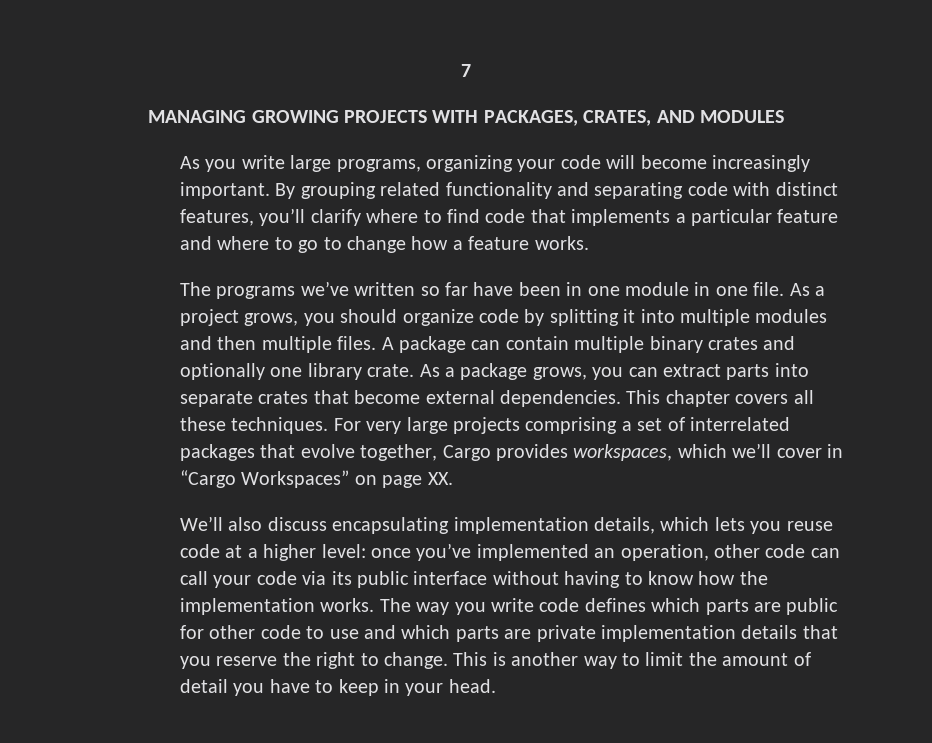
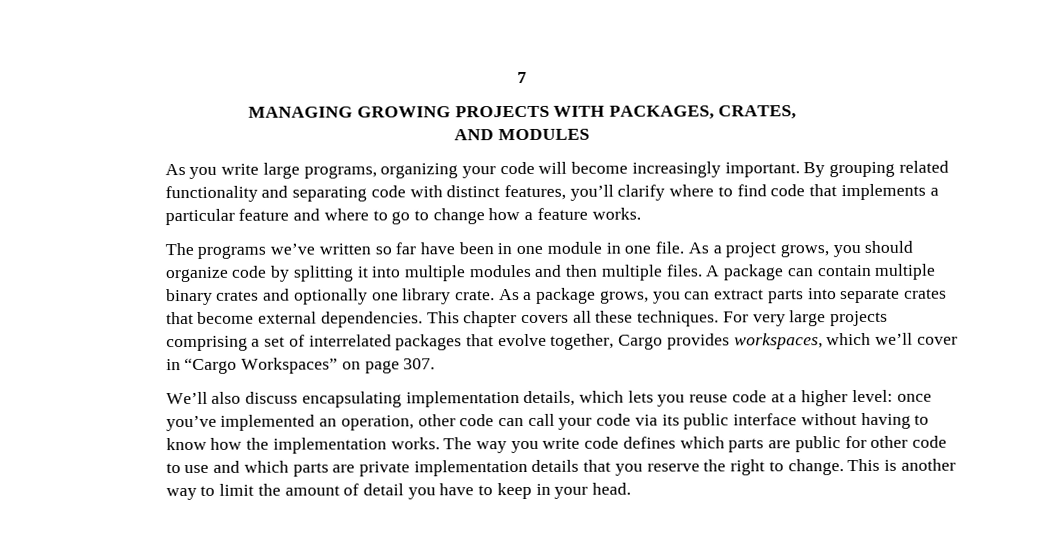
- MANAGING GROWING PROJECTS WITH PACKAGES, CRATES, AND MODULES
+ MANAGING GROWING PROJECTS WITH PACKAGES, CRATES,
+ AND MODULES
- For very large projects comprising a set of interrelated packages that evolve together, Cargo provides workspaces, which we’ll cover in “Cargo Workspaces” on page XX.
+ For very large projects comprising a set of interrelated packages that evolve together, Cargo provides workspaces, which we’ll cover in “Cargo Workspaces” on page 307.

